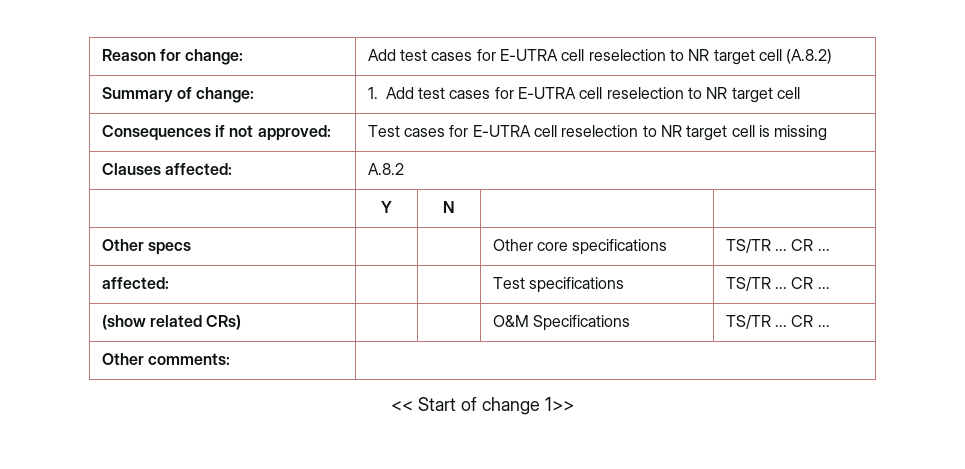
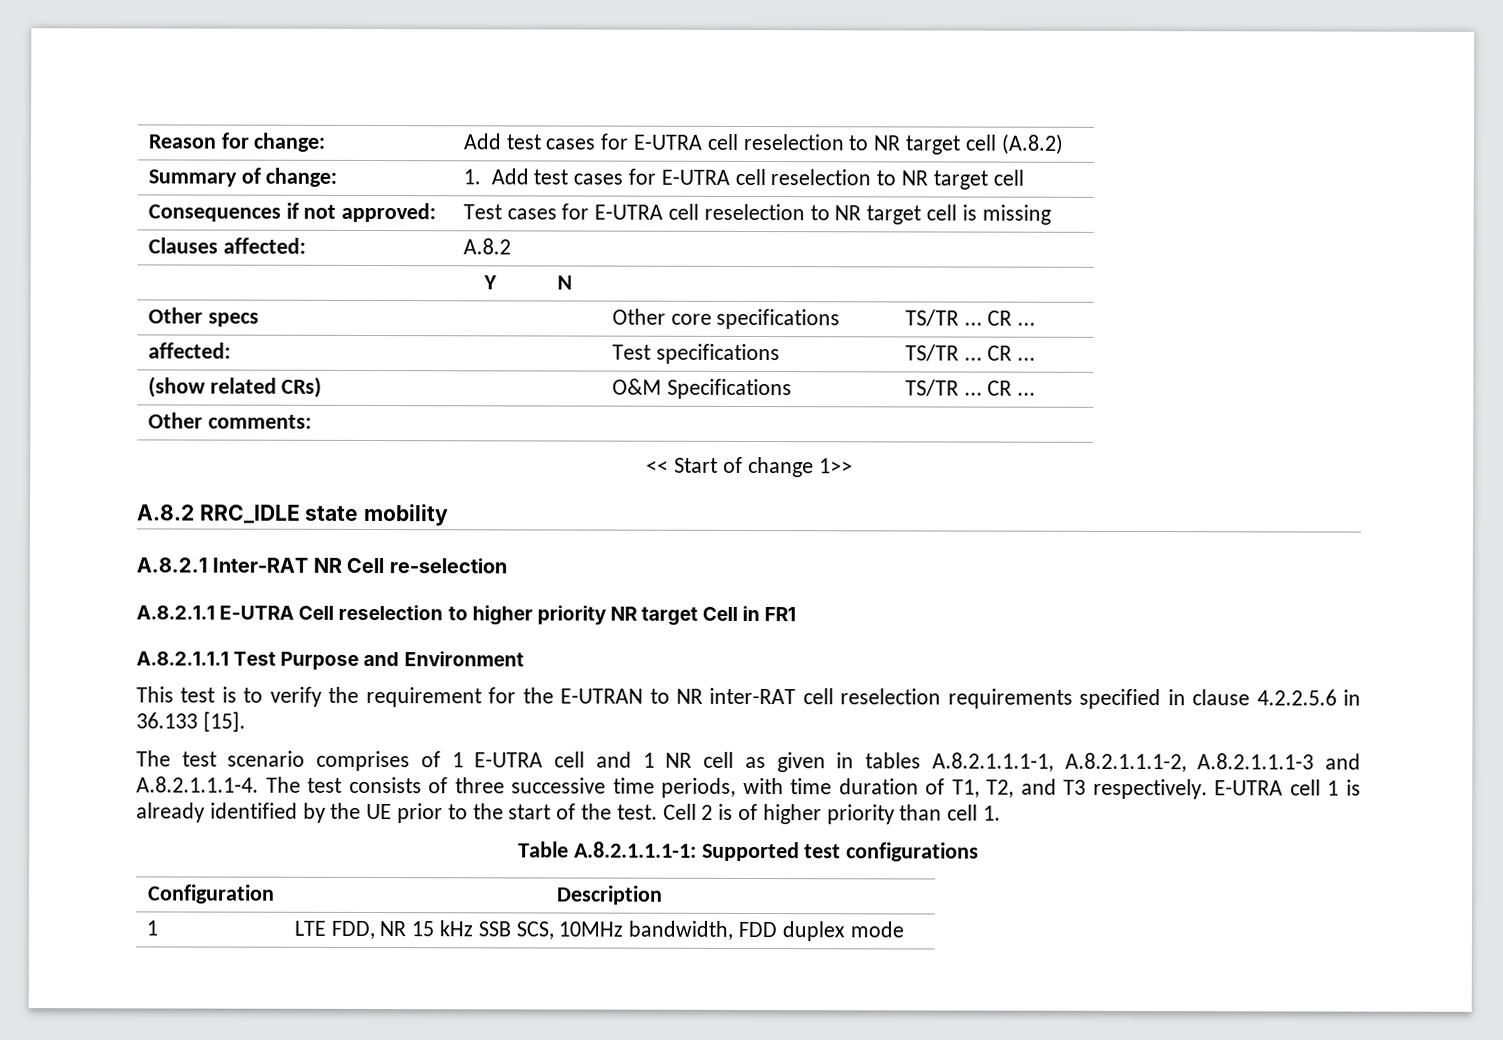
+ A.8.2 RRC_IDLE state mobility
+ A.8.2.1 Inter-RAT NR Cell re-selection
+ A.8.2.1.1 E-UTRA Cell reselection to higher priority NR target Cell in FR1
+ A.8.2.1.1.1 Test Purpose and Environment
+ This test is to verify the requirement for the E-UTRAN to NR inter-RAT cell reselection requirements specified in clause 4.2.2.5.6 in 36.133 [15].
+ The test scenario comprises of 1 E-UTRA cell and 1 NR cell as given in tables A.8.2.1.1.1-1, A.8.2.1.1.1-2, A.8.2.1.1.1-3 and A.8.2.1.1.1-4. The test consists of three successive time periods, with time duration of T1, T2, and T3 respectively. E-UTRA cell 1 is already identified by the UE prior to the start of the test. Cell 2 is of higher priority than cell 1.
+ Table A.8.2.1.1.1-1: Supported test configurations
+ Configuration | Description
+ 1 | LTE FDD, NR 15 kHz SSB SCS, 10MHz bandwidth, FDD duplex mode

